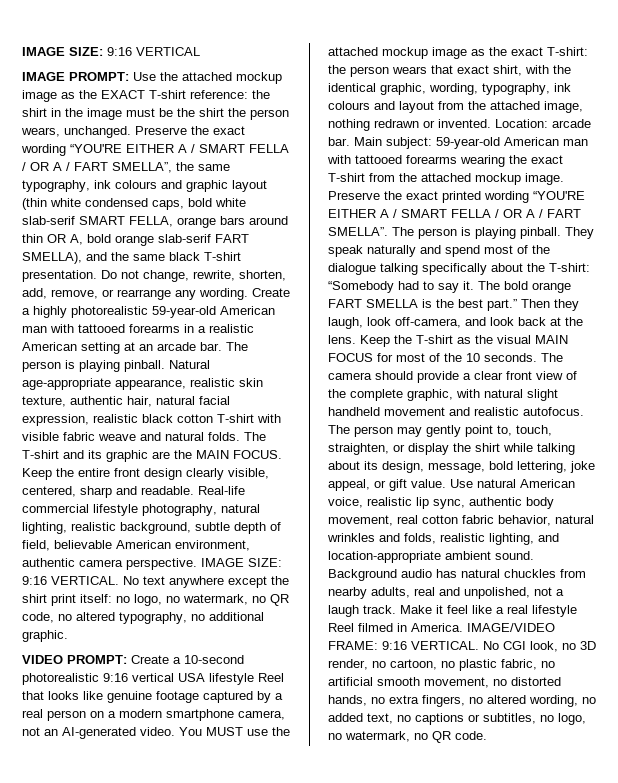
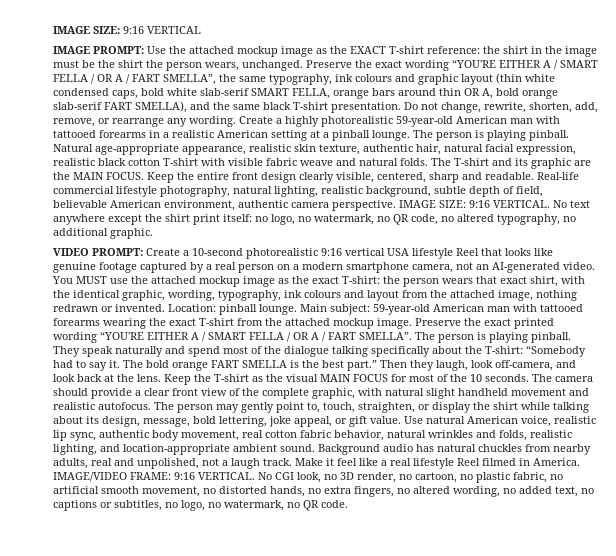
- Create a highly photorealistic 59-year-old American man with tattooed forearms in a realistic American setting at an arcade bar.
+ Create a highly photorealistic 59-year-old American man with tattooed forearms in a realistic American setting at a pinball lounge.
- Location: arcade bar.
+ Location: pinball lounge.

